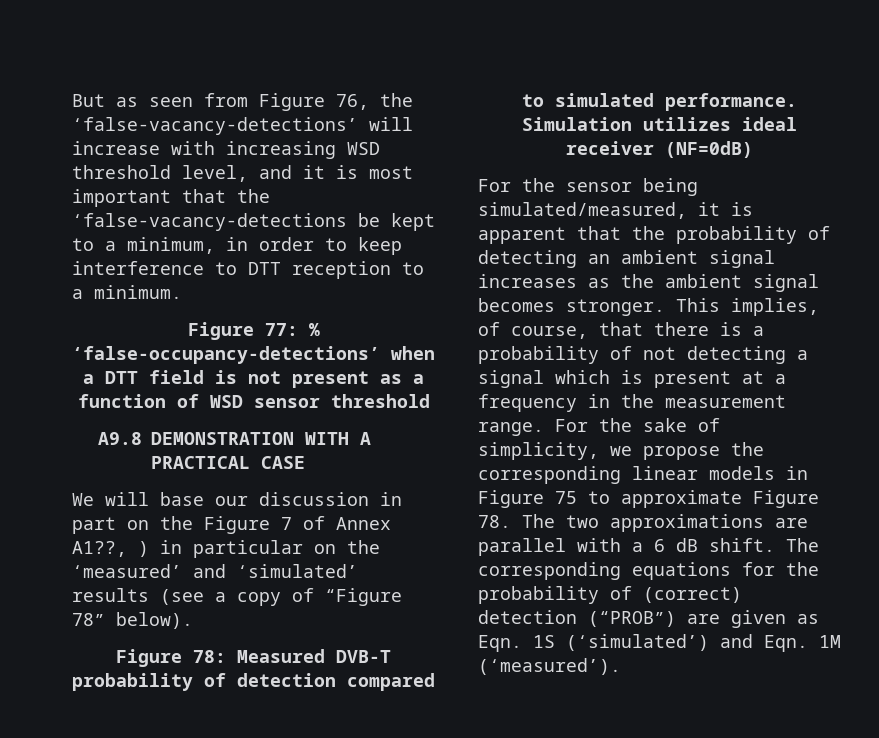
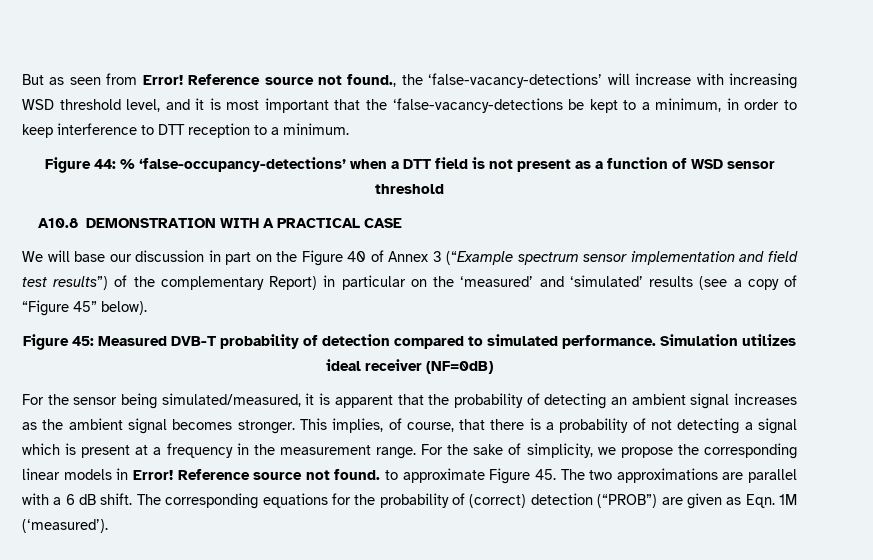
- But as seen from Figure 76, the ‘false-vacancy-detections’ will increase with increasing WSD threshold level, and it is most important that the ‘false-vacancy-detections be kept to a minimum, in order to keep interference to DTT reception to a minimum.
+ But as seen from Error! Reference source not found., the ‘false-vacancy-detections’ will increase with increasing WSD threshold level, and it is most important that the ‘false-vacancy-detections be kept to a minimum, in order to keep interference to DTT reception to a minimum.
- Figure 77: % ‘false-occupancy-detections’ when a DTT field is not present as a function of WSD sensor threshold
+ Figure 44: % ‘false-occupancy-detections’ when a DTT field is not present as a function of WSD sensor threshold
- A9.8 DEMONSTRATION WITH A PRACTICAL CASE
+ A10.8 DEMONSTRATION WITH A PRACTICAL CASE
- We will base our discussion in part on the Figure 7 of Annex A1??, ) in particular on the ‘measured’ and ‘simulated’ results (see a copy of “Figure 78” below).
+ We will base our discussion in part on the Figure 40 of Annex 3 (“Example spectrum sensor implementation and field test results”) of the complementary Report) in particular on the ‘measured’ and ‘simulated’ results (see a copy of “Figure 45” below).
- Figure 78: Measured DVB-T probability of detection compared to simulated performance.
+ Figure 45: Measured DVB-T probability of detection compared to simulated performance.
- For the sake of simplicity, we propose the corresponding linear models in Figure 75 to approximate Figure 78. The two approximations are parallel with a 6 dB shift.
+ For the sake of simplicity, we propose the corresponding linear models in Error! Reference source not found. to approximate Figure 45. The two approximations are parallel with a 6 dB shift.
- The corresponding equations for the probability of (correct) detection (“PROB”) are given as Eqn. 1S (‘simulated’) and Eqn. 1M (‘measured’).
+ The corresponding equations for the probability of (correct) detection (“PROB”) are given as Eqn. 1M (‘measured’).

